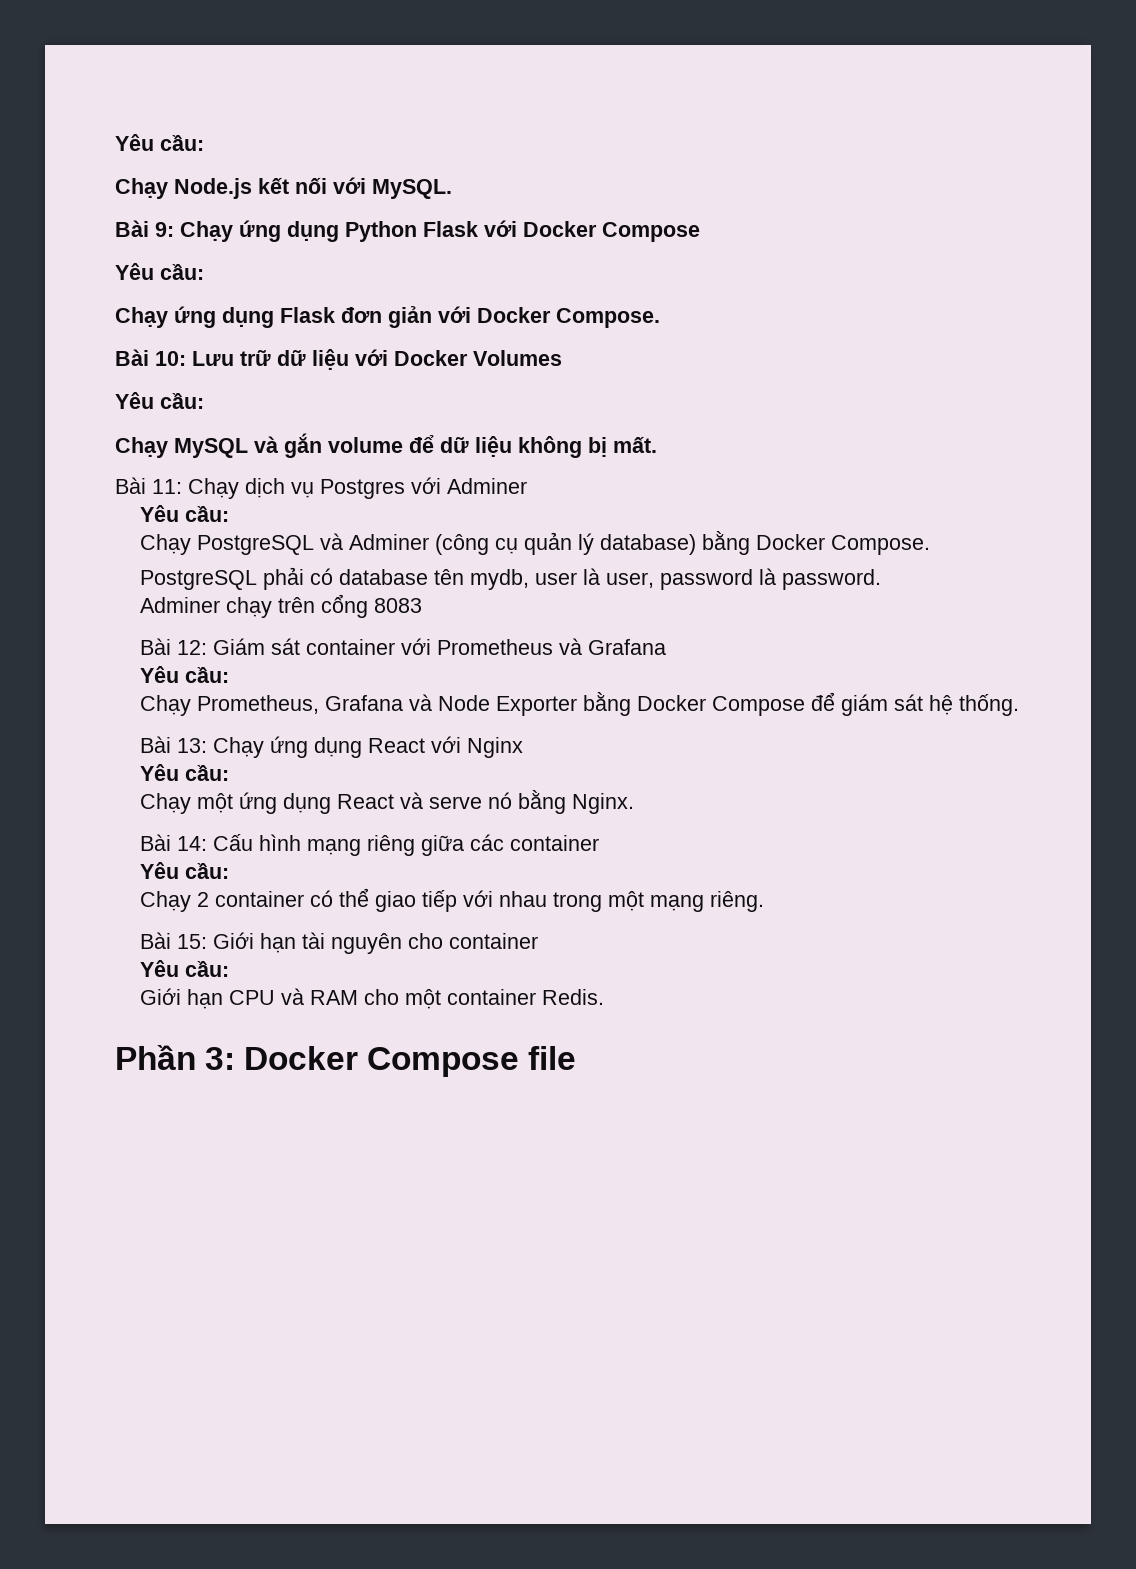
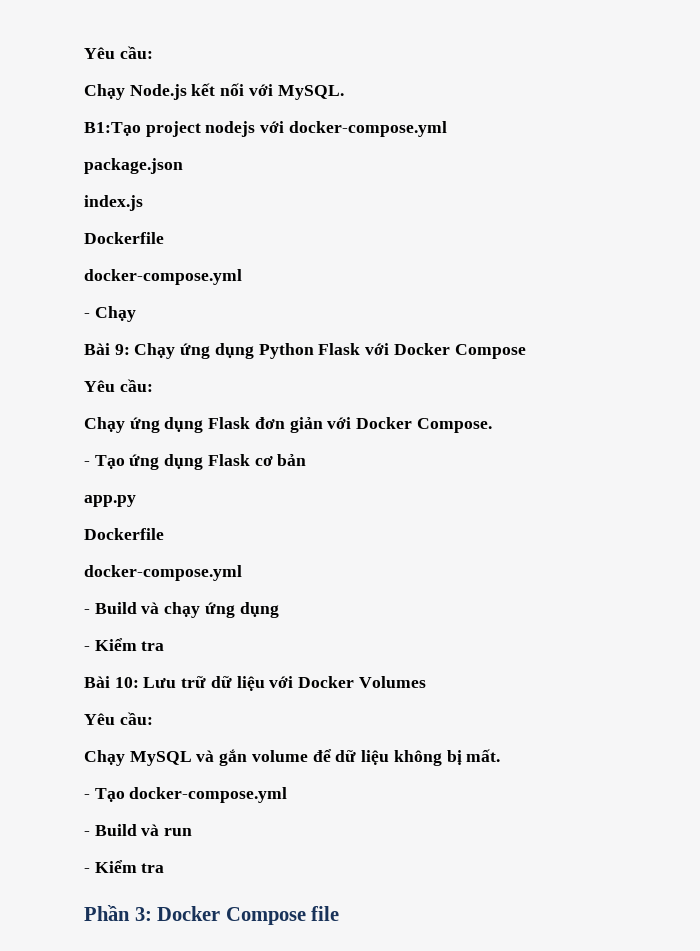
+ B1:Tạo project nodejs với docker-compose.yml
+ package.json
+ index.js
+ Dockerfile
+ docker-compose.yml
+ - Chạy
+ - Tạo ứng dụng Flask cơ bản
+ app.py
+ Dockerfile
+ docker-compose.yml
+ - Build và chạy ứng dụng
+ - Kiểm tra
- Bài 11: Chạy dịch vụ Postgres với Adminer
- Yêu cầu:
- Chạy PostgreSQL và Adminer (công cụ quản lý database) bằng Docker Compose.
- PostgreSQL phải có database tên mydb, user là user, password là password.
- Adminer chạy trên cổng 8083
- Bài 12: Giám sát container với Prometheus và Grafana
- Yêu cầu:
- Chạy Prometheus, Grafana và Node Exporter bằng Docker Compose để giám sát hệ thống.
- Bài 13: Chạy ứng dụng React với Nginx
- Yêu cầu:
- Chạy một ứng dụng React và serve nó bằng Nginx.
- Bài 14: Cấu hình mạng riêng giữa các container
- Yêu cầu:
- Chạy 2 container có thể giao tiếp với nhau trong một mạng riêng.
- Bài 15: Giới hạn tài nguyên cho container
- Yêu cầu:
- Giới hạn CPU và RAM cho một container Redis.
+ - Tạo docker-compose.yml
+ - Build và run
+ - Kiểm tra

